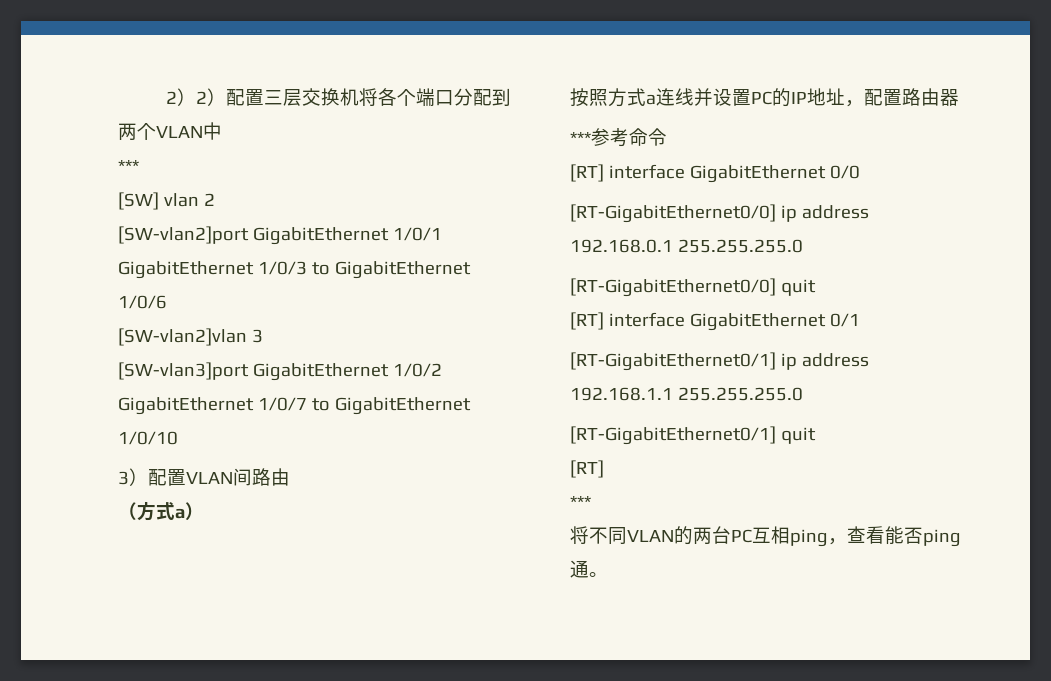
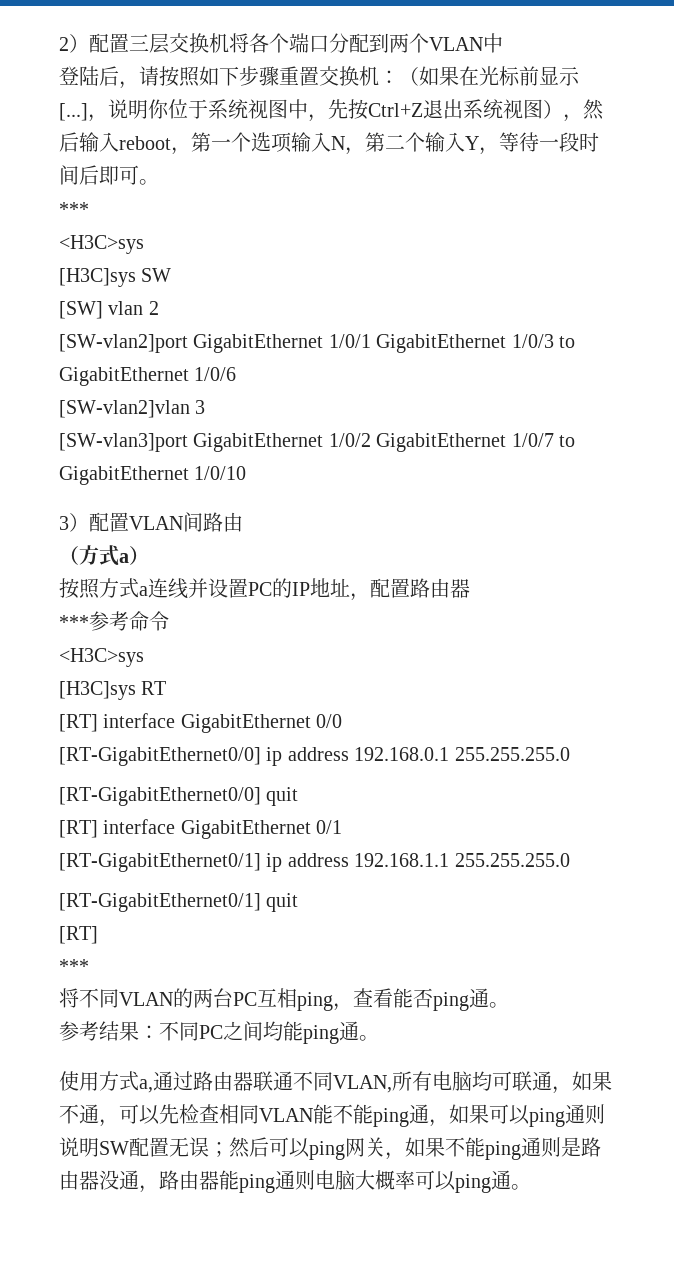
- 2）2）配置三层交换机将各个端口分配到两个VLAN中
+ 2）配置三层交换机将各个端口分配到两个VLAN中
+ 登陆后，请按照如下步骤重置交换机：（如果在光标前显示[...]，说明你位于系统视图中，先按Ctrl+Z退出系统视图），然后输入reboot，第一个选项输入N，第二个输入Y，等待一段时间后即可。
  ***
+ <H3C>sys
+ [H3C]sys SW
  ***参考命令
+ <H3C>sys
+ [H3C]sys RT
+ 参考结果：不同PC之间均能ping通。
+ 使用方式a,通过路由器联通不同VLAN,所有电脑均可联通，如果不通，可以先检查相同VLAN能不能ping通，如果可以ping通则说明SW配置无误；然后可以ping网关，如果不能ping通则是路由器没通，路由器能ping通则电脑大概率可以ping通。

